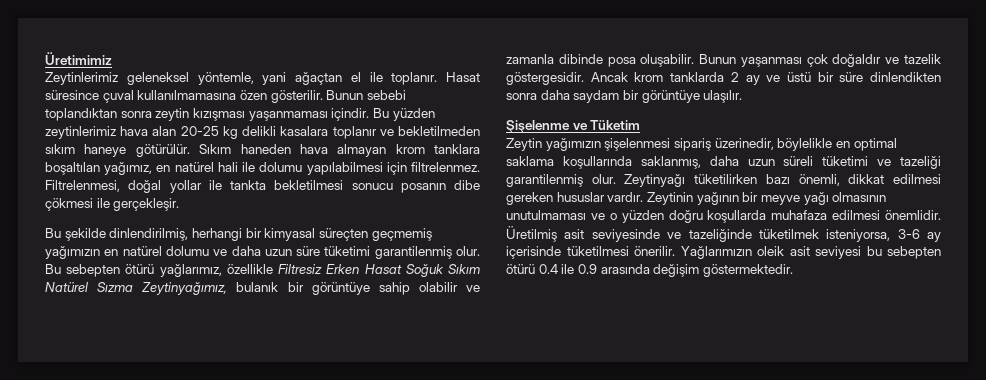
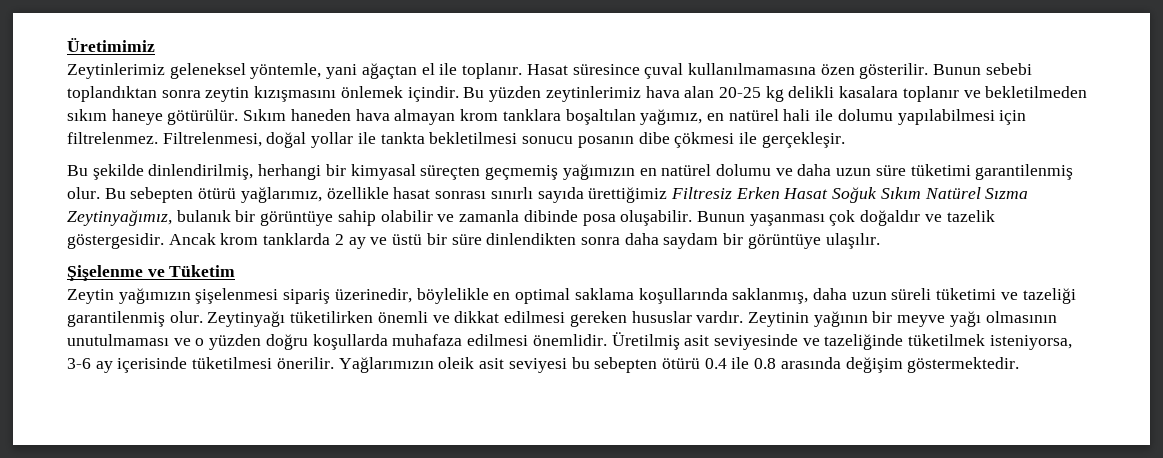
- Bunun sebebi toplandıktan sonra zeytin kızışması yaşanmaması içindir.
+ Bunun sebebi toplandıktan sonra zeytin kızışmasını önlemek içindir.
- Bu sebepten ötürü yağlarımız, özellikle Filtresiz Erken Hasat Soğuk Sıkım Natürel Sızma Zeytinyağımız, bulanık bir görüntüye sahip olabilir ve zamanla dibinde posa oluşabilir.
+ Bu sebepten ötürü yağlarımız, özellikle hasat sonrası sınırlı sayıda ürettiğimiz Filtresiz Erken Hasat Soğuk Sıkım Natürel Sızma Zeytinyağımız, bulanık bir görüntüye sahip olabilir ve zamanla dibinde posa oluşabilir.
- Zeytinyağı tüketilirken bazı önemli, dikkat edilmesi gereken hususlar vardır.
+ Zeytinyağı tüketilirken önemli ve dikkat edilmesi gereken hususlar vardır.
- Yağlarımızın oleik asit seviyesi bu sebepten ötürü 0.4 ile 0.9 arasında değişim göstermektedir.
+ Yağlarımızın oleik asit seviyesi bu sebepten ötürü 0.4 ile 0.8 arasında değişim göstermektedir.

